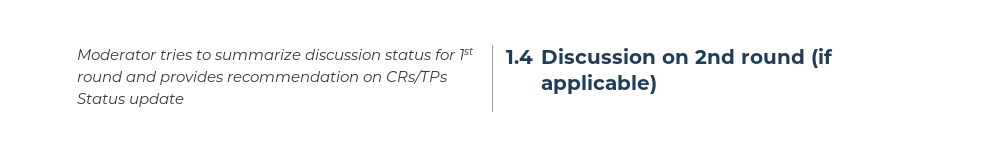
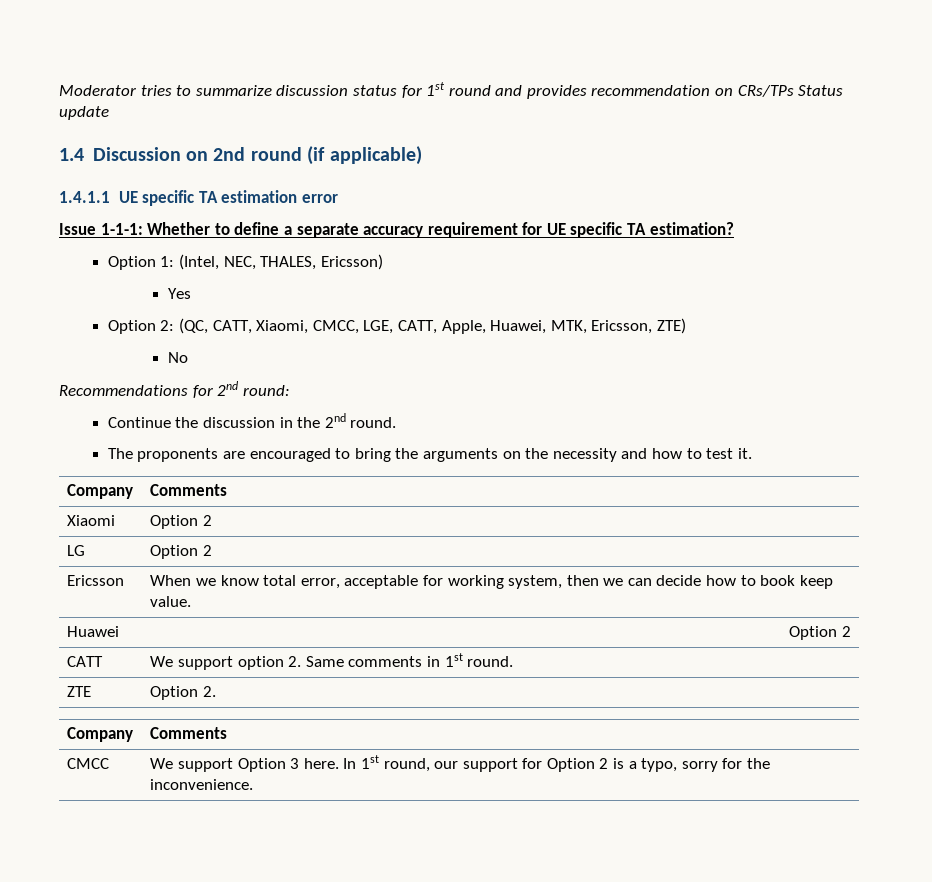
+ 1.4.1.1 UE specific TA estimation error
+ Issue 1-1-1: Whether to define a separate accuracy requirement for UE specific TA estimation?
+ Option 1: (Intel, NEC, THALES, Ericsson)
+ Yes
+ Option 2: (QC, CATT, Xiaomi, CMCC, LGE, CATT, Apple, Huawei, MTK, Ericsson, ZTE)
+ No
+ Recommendations for 2nd round:
+ Continue the discussion in the 2nd round.
+ The proponents are encouraged to bring the arguments on the necessity and how to test it.
+ Company | Comments
+ Xiaomi | Option 2
+ LG | Option 2
+ Ericsson | When we know total error, acceptable for working system, then we can decide how to book keep value.
+ Huawei | Option 2
+ CATT | We support option 2. Same comments in 1st round.
+ ZTE | Option 2.
+ Company | Comments
+ CMCC | We support Option 3 here. In 1st round, our support for Option 2 is a typo, sorry for the inconvenience.

